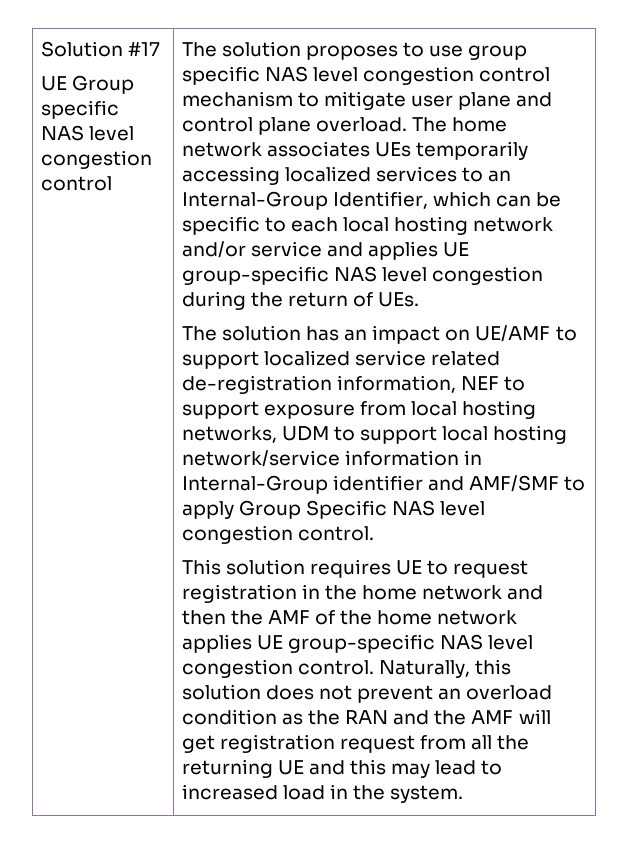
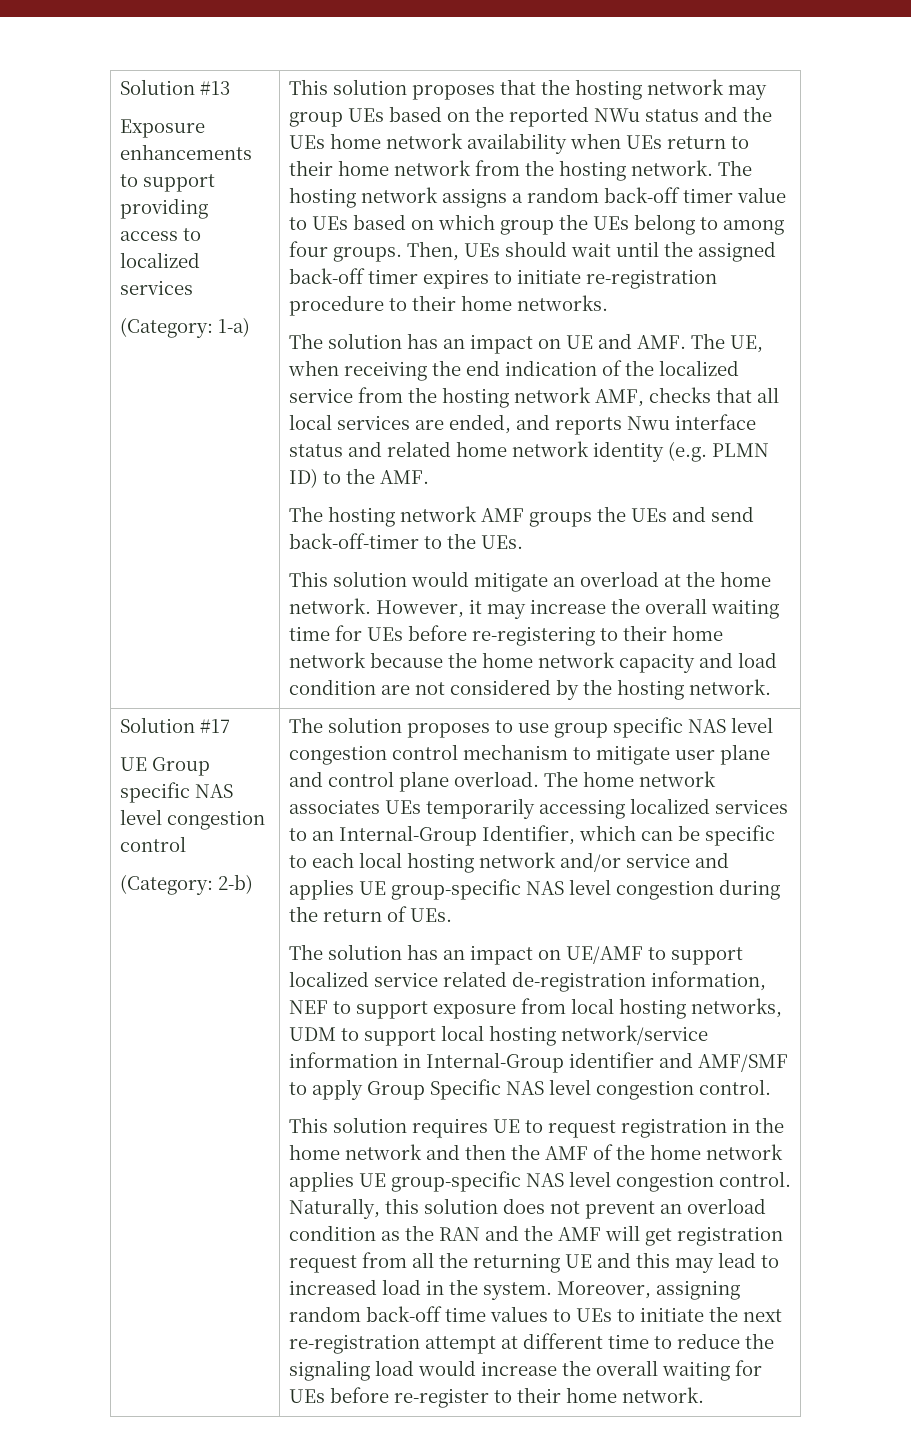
+ Solution #13
+ Exposure enhancements to support providing access to localized services
+ (Category: 1-a) | This solution proposes that the hosting network may group UEs based on the reported NWu status and the UEs home network availability when UEs return to their home network from the hosting network. The hosting network assigns a random back-off timer value to UEs based on which group the UEs belong to among four groups. Then, UEs should wait until the assigned back-off timer expires to initiate re-registration procedure to their home networks.
+ The solution has an impact on UE and AMF. The UE, when receiving the end indication of the localized service from the hosting network AMF, checks that all local services are ended, and reports Nwu interface status and related home network identity (e.g. PLMN ID) to the AMF.
+ The hosting network AMF groups the UEs and send back-off-timer to the UEs.
+ This solution would mitigate an overload at the home network. However, it may increase the overall waiting time for UEs before re-registering to their home network because the home network capacity and load condition are not considered by the hosting network.
+ (Category: 2-b)
+ Moreover, assigning random back-off time values to UEs to initiate the next re-registration attempt at different time to reduce the signaling load would increase the overall waiting for UEs before re-register to their home network.

